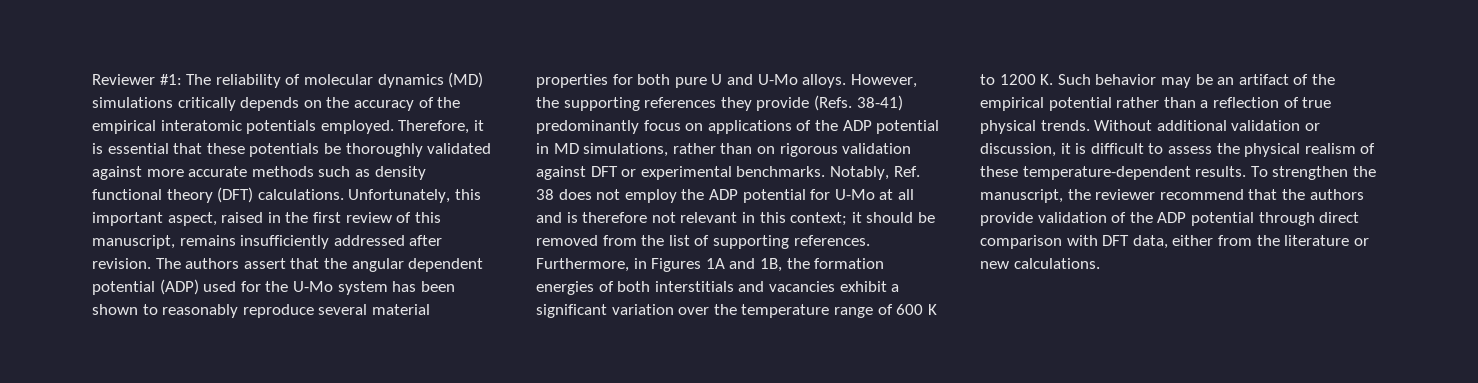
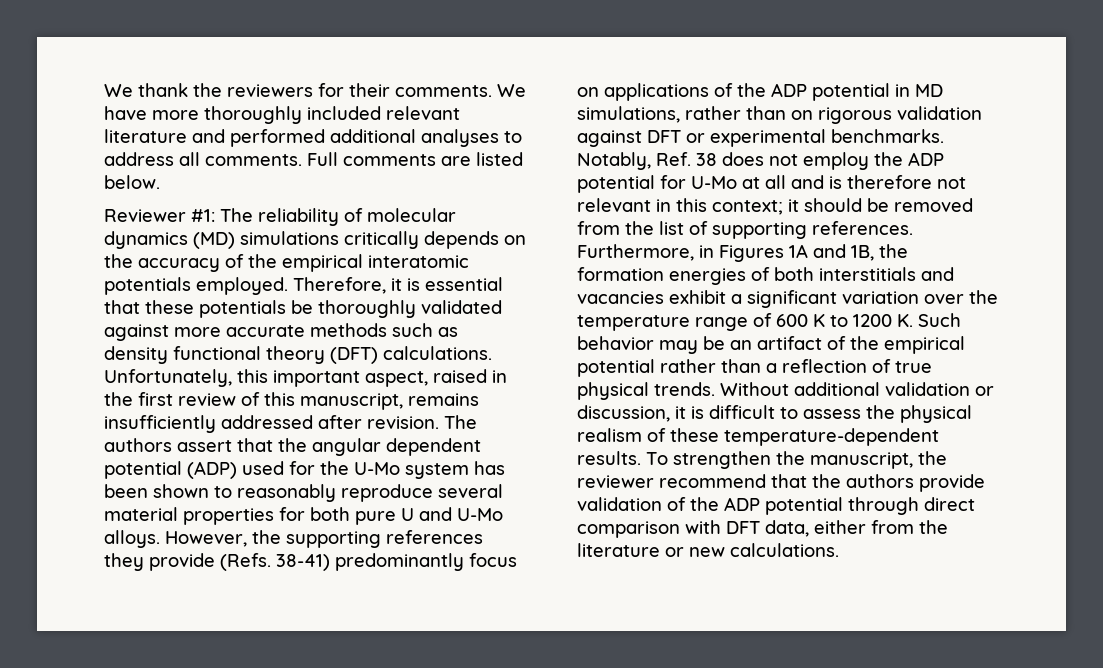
+ We thank the reviewers for their comments. We have more thoroughly included relevant literature and performed additional analyses to address all comments. Full comments are listed below.

